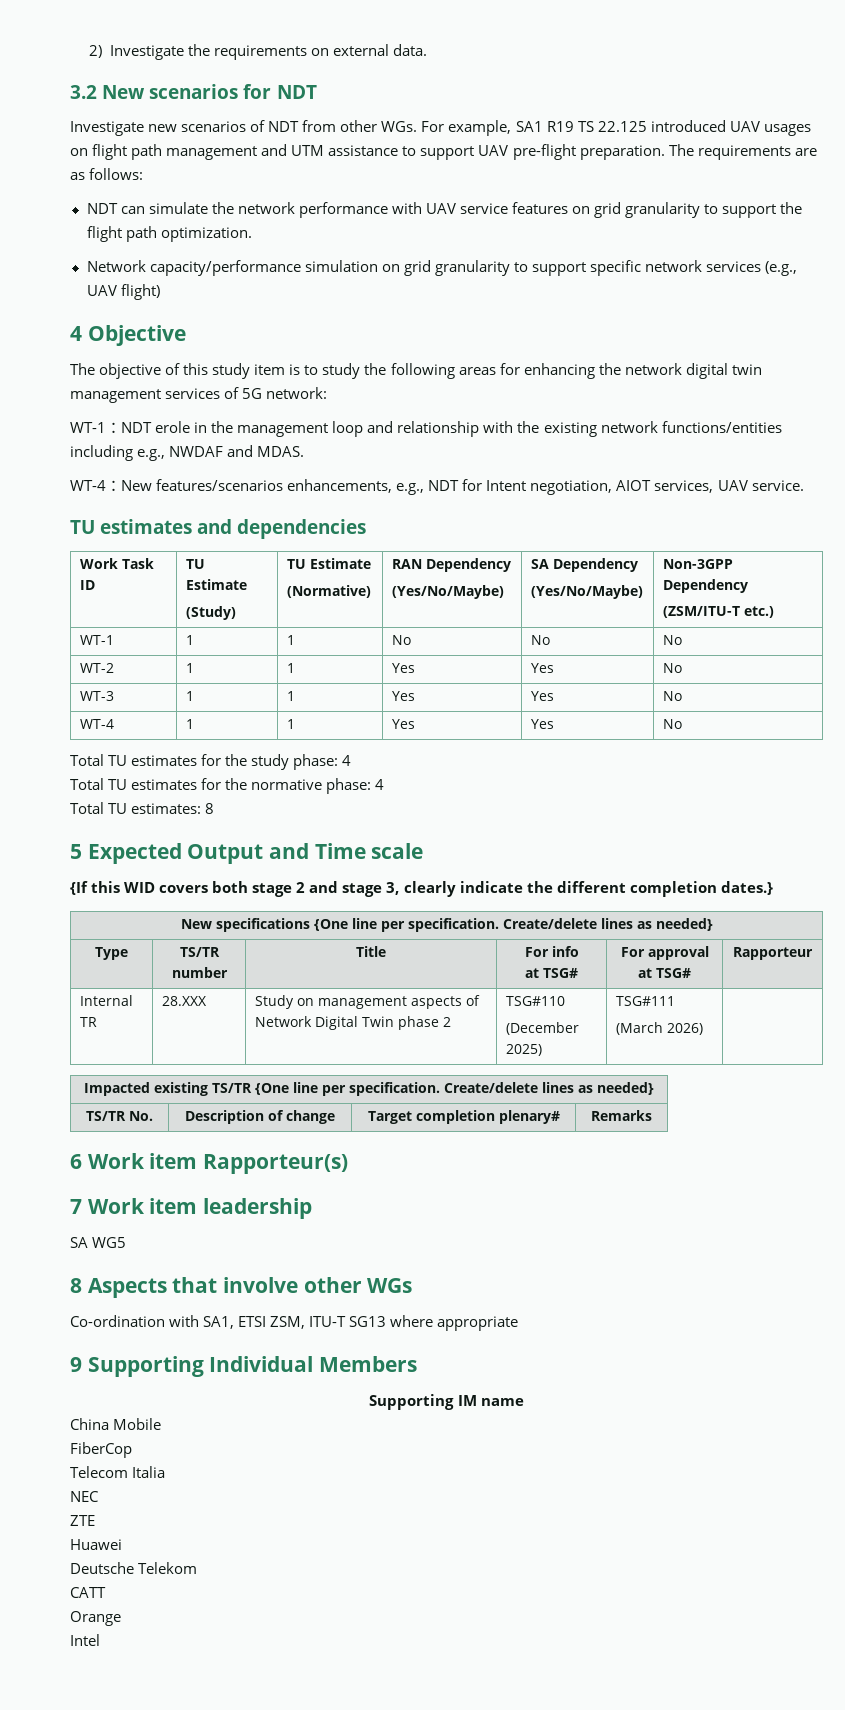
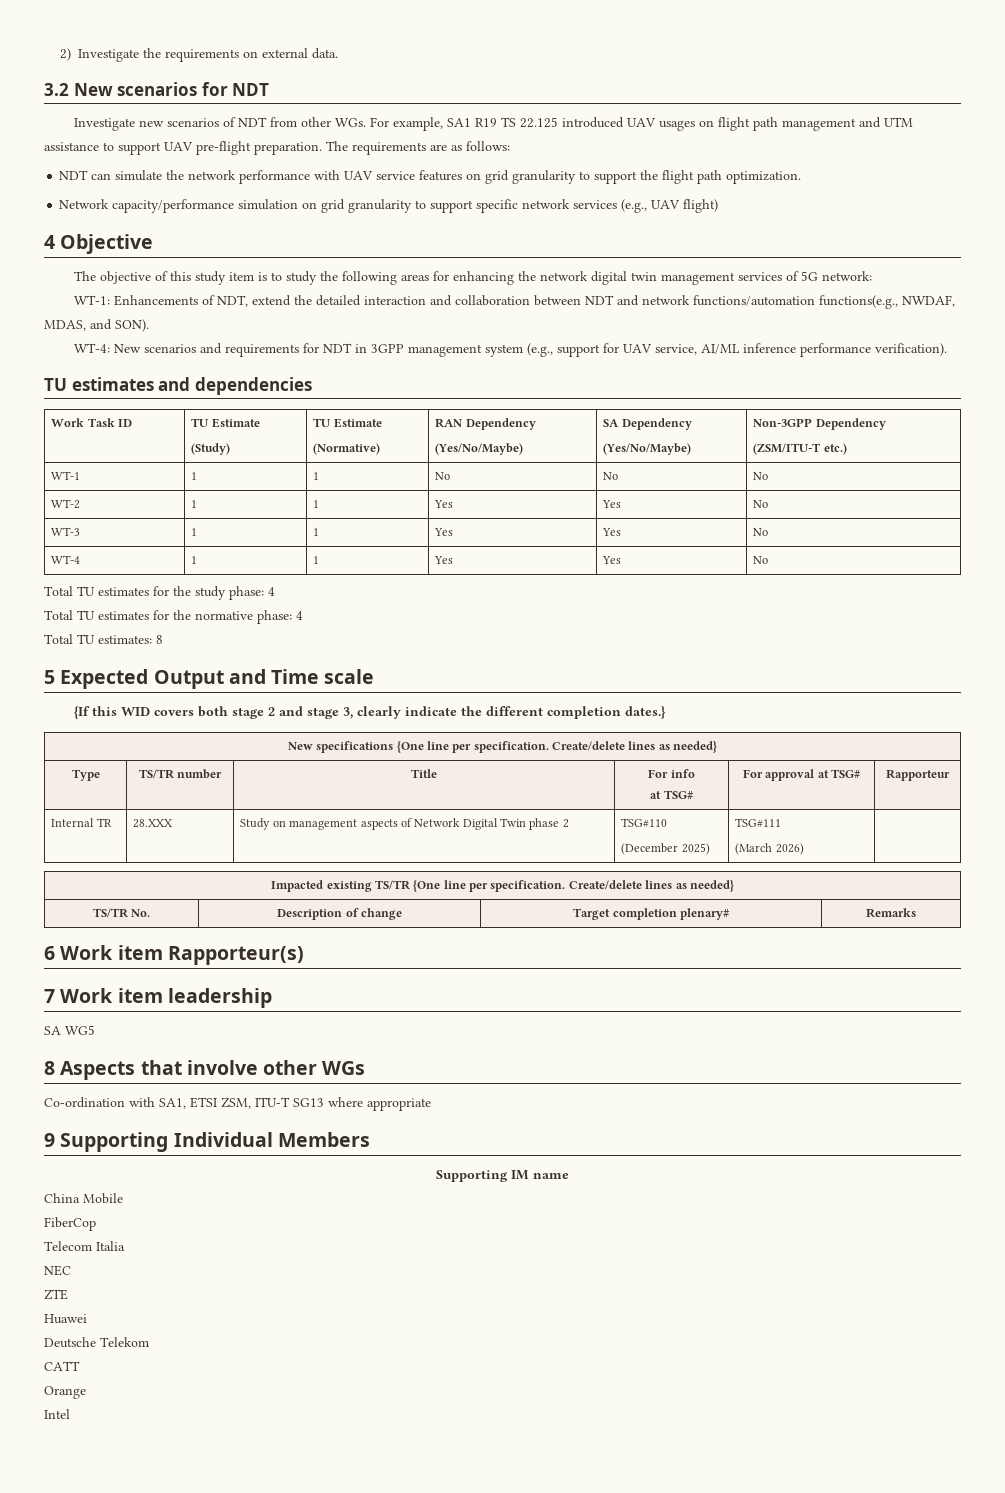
- WT-1：NDT erole in the management loop and relationship with the existing network functions/entities including e.g., NWDAF and MDAS.
- WT-4：New features/scenarios enhancements, e.g., NDT for Intent negotiation, AIOT services, UAV service.
+ WT-1: Enhancements of NDT, extend the detailed interaction and collaboration between NDT and network functions/automation functions(e.g., NWDAF, MDAS, and SON).
+ WT-4: New scenarios and requirements for NDT in 3GPP management system (e.g., support for UAV service, AI/ML inference performance verification).

